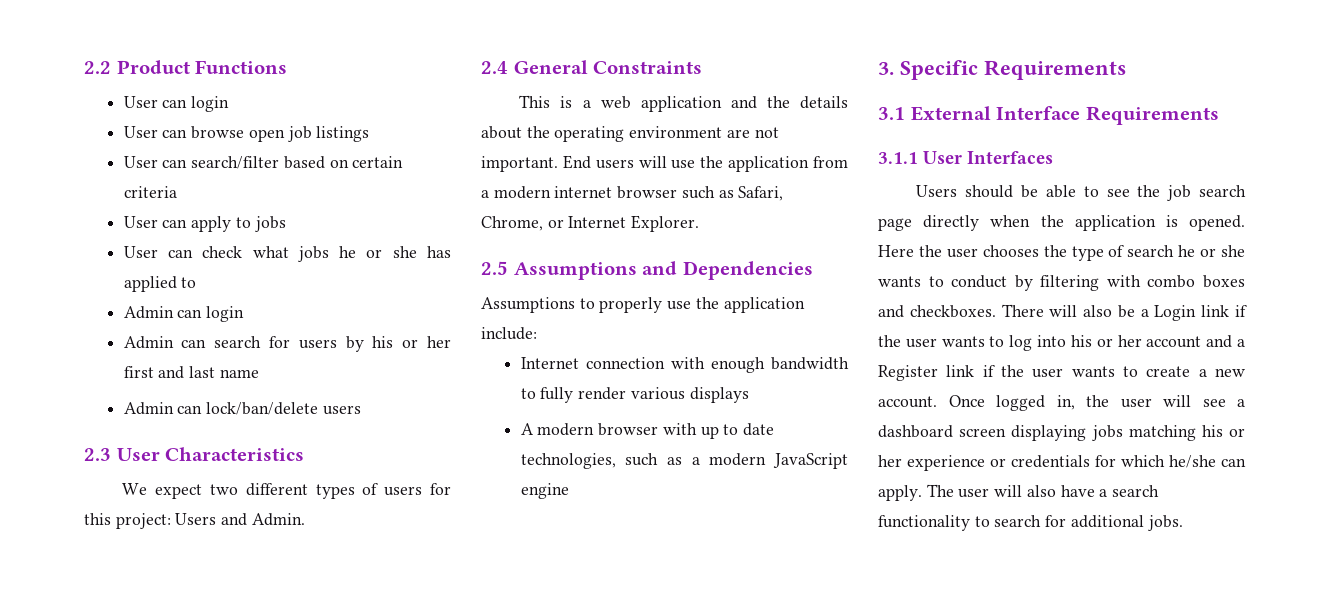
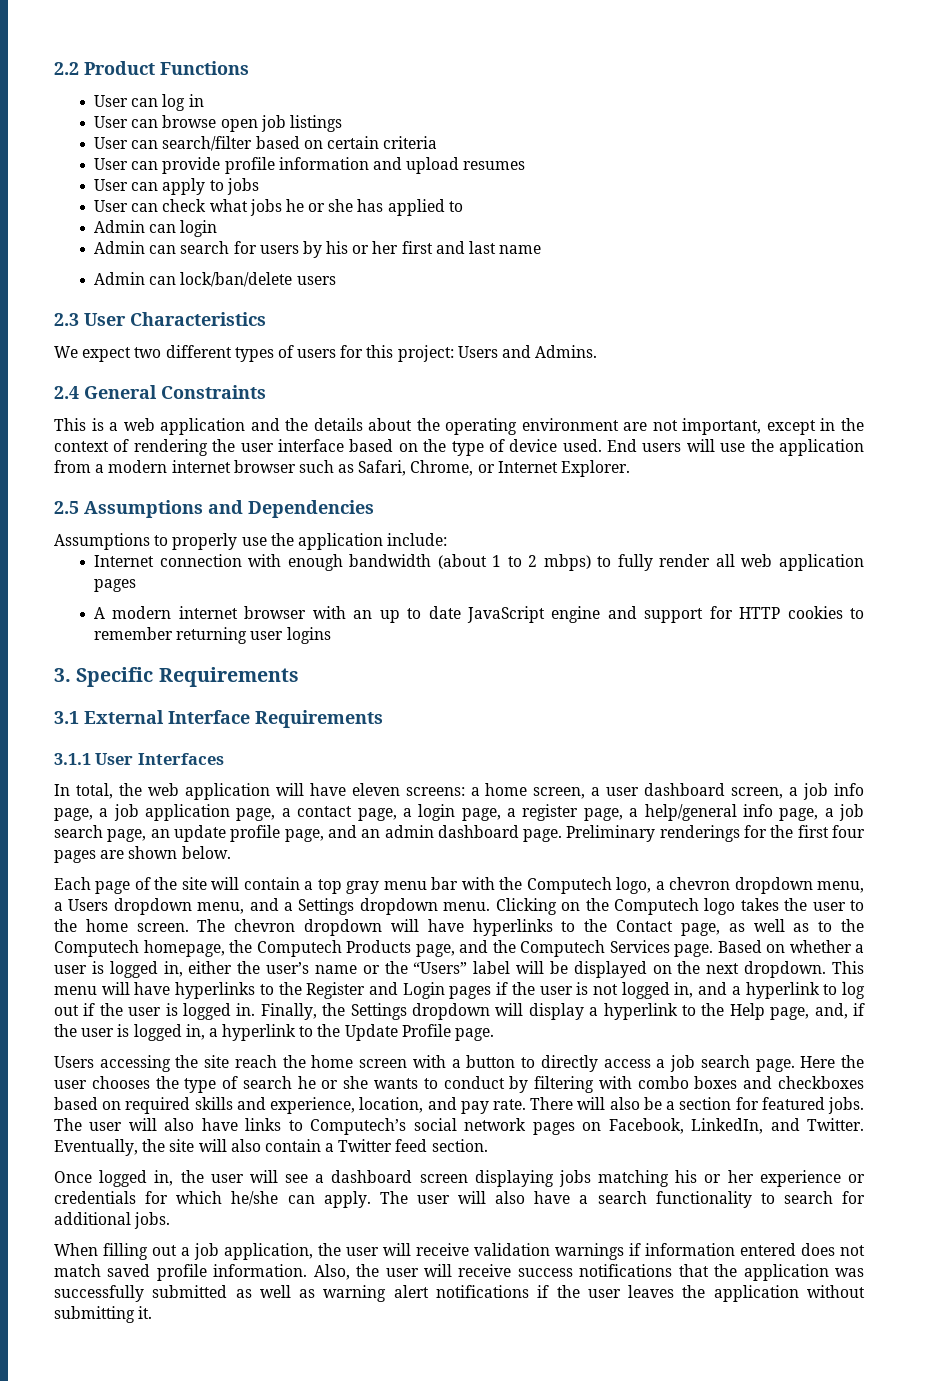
- User can login
+ User can log in
+ User can provide profile information and upload resumes
- We expect two different types of users for this project: Users and Admin.
+ We expect two different types of users for this project: Users and Admins.
- This is a web application and the details about the operating environment are not important.
+ This is a web application and the details about the operating environment are not important, except in the context of rendering the user interface based on the type of device used.
- Internet connection with enough bandwidth to fully render various displays
+ Internet connection with enough bandwidth (about 1 to 2 mbps) to fully render all web application pages
- A modern browser with up to date technologies, such as a modern JavaScript engine
+ A modern internet browser with an up to date JavaScript engine and support for HTTP cookies to remember returning user logins
- Users should be able to see the job search page directly when the application is opened.
+ In total, the web application will have eleven screens: a home screen, a user dashboard screen, a job info page, a job application page, a contact page, a login page, a register page, a help/general info page, a job search page, an update profile page, and an admin dashboard page. Preliminary renderings for the first four pages are shown below.
+ Each page of the site will contain a top gray menu bar with the Computech logo, a chevron dropdown menu, a Users dropdown menu, and a Settings dropdown menu. Clicking on the Computech logo takes the user to the home screen. The chevron dropdown will have hyperlinks to the Contact page, as well as to the Computech homepage, the Computech Products page, and the Computech Services page. Based on whether a user is logged in, either the user’s name or the “Users” label will be displayed on the next dropdown. This menu will have hyperlinks to the Register and Login pages if the user is not logged in, and a hyperlink to log out if the user is logged in. Finally, the Settings dropdown will display a hyperlink to the Help page, and, if the user is logged in, a hyperlink to the Update Profile page.
+ Users accessing the site reach the home screen with a button to directly access a job search page.
- Here the user chooses the type of search he or she wants to conduct by filtering with combo boxes and checkboxes.
+ Here the user chooses the type of search he or she wants to conduct by filtering with combo boxes and checkboxes based on required skills and experience, location, and pay rate.
- There will also be a Login link if the user wants to log into his or her account and a Register link if the user wants to create a new account. Once logged in, the user will see a dashboard screen displaying jobs matching his or her experience or credentials for which he/she can apply.
+ There will also be a section for featured jobs. The user will also have links to Computech’s social network pages on Facebook, LinkedIn, and Twitter. Eventually, the site will also contain a Twitter feed section.
+ Once logged in, the user will see a dashboard screen displaying jobs matching his or her experience or credentials for which he/she can apply.
+ When filling out a job application, the user will receive validation warnings if information entered does not match saved profile information. Also, the user will receive success notifications that the application was successfully submitted as well as warning alert notifications if the user leaves the application without submitting it.

